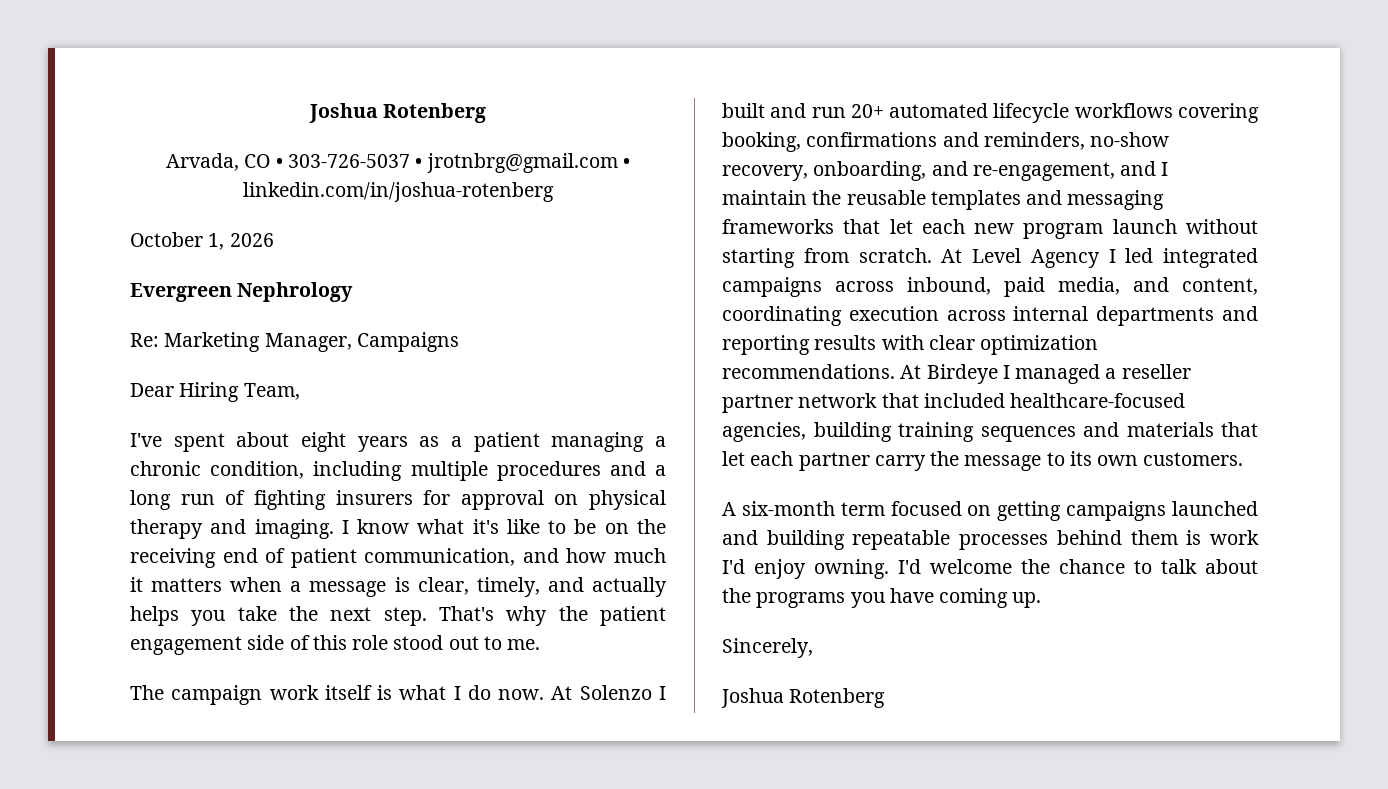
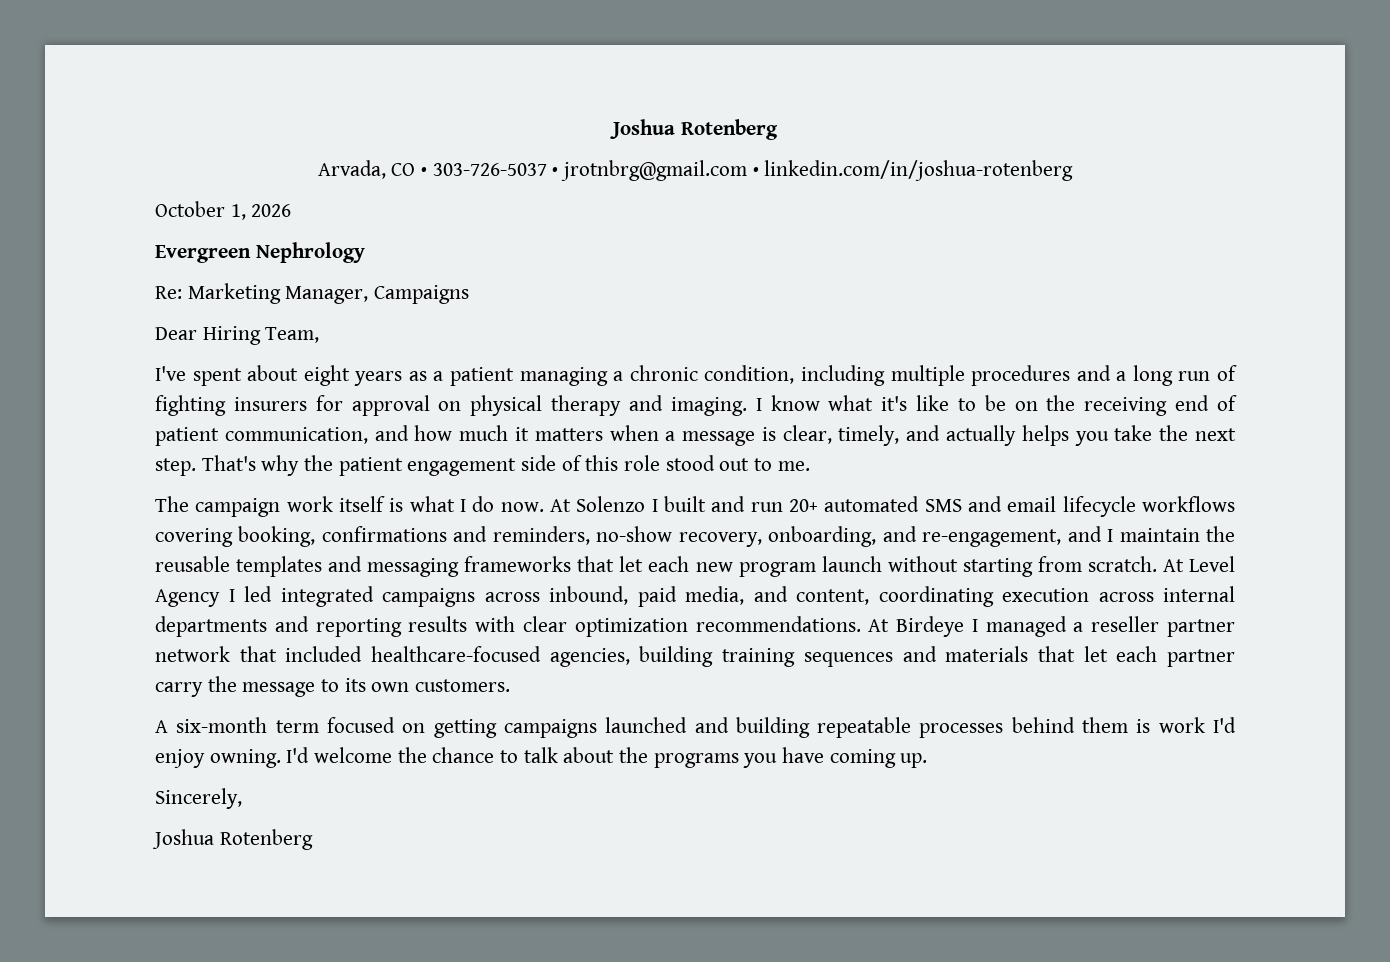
- At Solenzo I built and run 20+ automated lifecycle workflows covering booking, confirmations and reminders, no-show recovery, onboarding, and re-engagement, and I maintain the reusable templates and messaging frameworks that let each new program launch without starting from scratch.
+ At Solenzo I built and run 20+ automated SMS and email lifecycle workflows covering booking, confirmations and reminders, no-show recovery, onboarding, and re-engagement, and I maintain the reusable templates and messaging frameworks that let each new program launch without starting from scratch.

